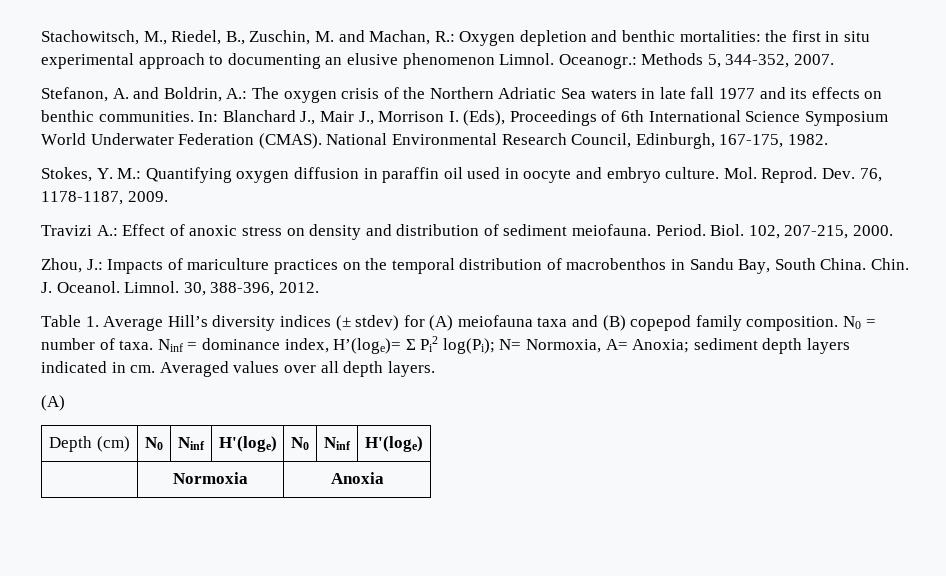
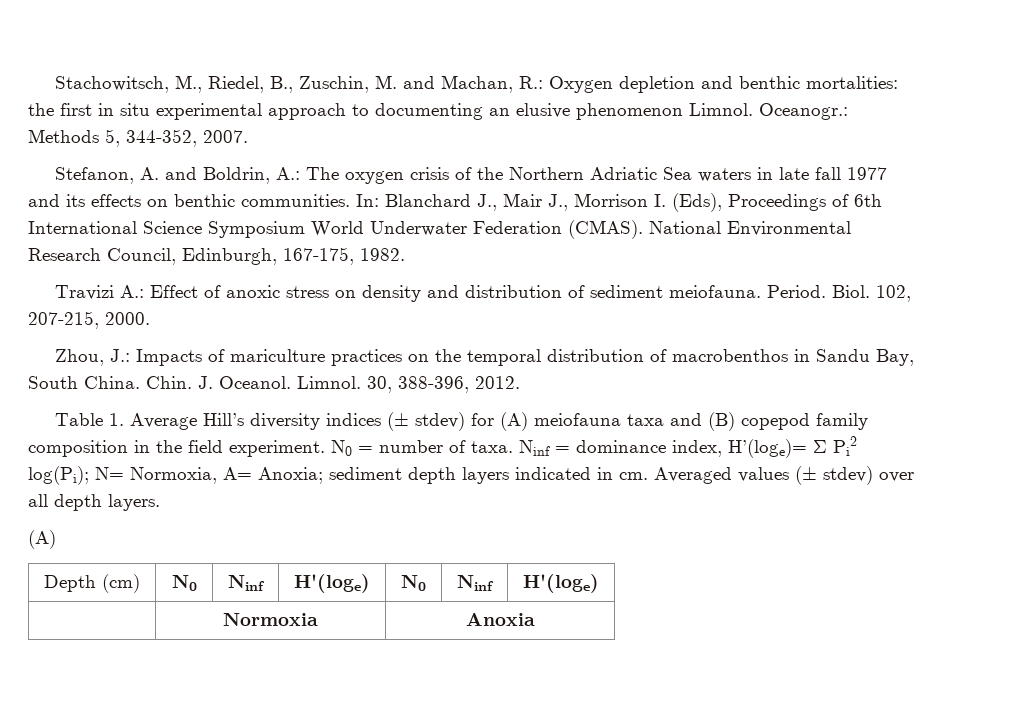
- Stokes, Y. M.: Quantifying oxygen diffusion in paraffin oil used in oocyte and embryo culture. Mol. Reprod. Dev. 76, 1178-1187, 2009.
- Table 1. Average Hill’s diversity indices (± stdev) for (A) meiofauna taxa and (B) copepod family composition.
+ Table 1. Average Hill’s diversity indices (± stdev) for (A) meiofauna taxa and (B) copepod family composition in the field experiment.
- Averaged values over all depth layers.
+ Averaged values (± stdev) over all depth layers.

